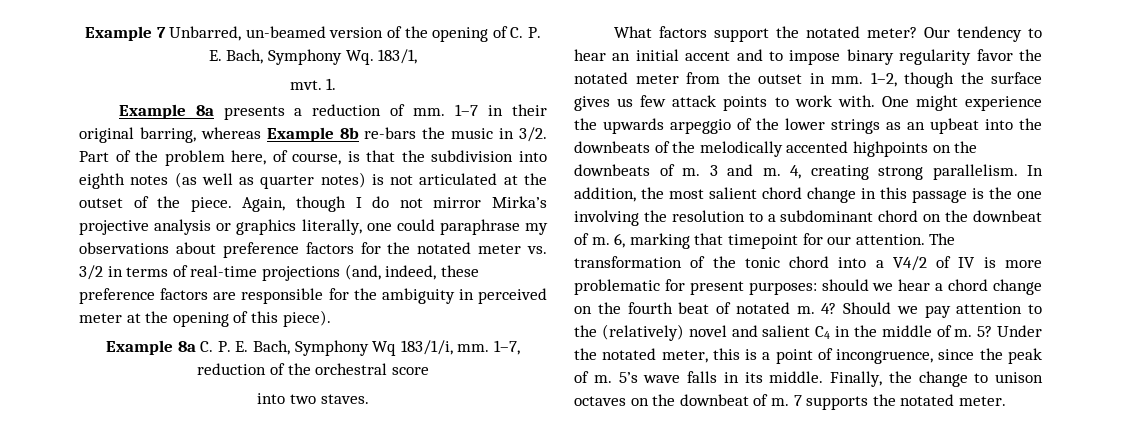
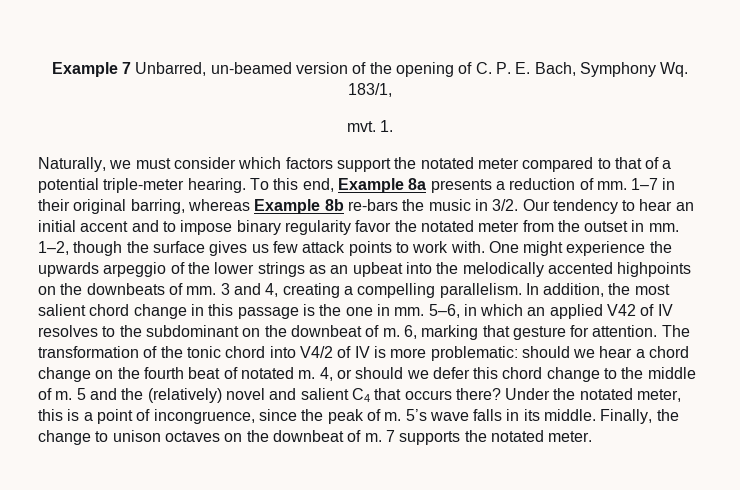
- Example 8a presents a reduction of mm.
+ Naturally, we must consider which factors support the notated meter compared to that of a potential triple-meter hearing. To this end, Example 8a presents a reduction of mm.
- Part of the problem here, of course, is that the subdivision into eighth notes (as well as quarter notes) is not articulated at the outset of the piece. Again, though I do not mirror Mirka’s projective analysis or graphics literally, one could paraphrase my observations about preference factors for the notated meter vs. 3/2 in terms of real-time projections (and, indeed, these preference factors are responsible for the ambiguity in perceived meter at the opening of this piece).
- Example 8a C. P. E. Bach, Symphony Wq 183/1/i, mm. 1–7, reduction of the orchestral score
- into two staves.
- What factors support the notated meter?
- One might experience the upwards arpeggio of the lower strings as an upbeat into the downbeats of the melodically accented highpoints on the downbeats of m.
+ One might experience the upwards arpeggio of the lower strings as an upbeat into the melodically accented highpoints on the downbeats of mm.
- 3 and m. 4, creating strong parallelism.
+ 3 and 4, creating a compelling parallelism.
- In addition, the most salient chord change in this passage is the one involving the resolution to a subdominant chord on the downbeat of m.
+ In addition, the most salient chord change in this passage is the one in mm. 5–6, in which an applied V42 of IV resolves to the subdominant on the downbeat of m.
- 6, marking that timepoint for our attention.
+ 6, marking that gesture for attention.
- The transformation of the tonic chord into a V4/2 of IV is more problematic for present purposes: should we hear a chord change on the fourth beat of notated m.
+ The transformation of the tonic chord into V4/2 of IV is more problematic: should we hear a chord change on the fourth beat of notated m.
- 4? Should we pay attention to the (relatively) novel and salient C4 in the middle of m. 5?
+ 4, or should we defer this chord change to the middle of m. 5 and the (relatively) novel and salient C4 that occurs there?

